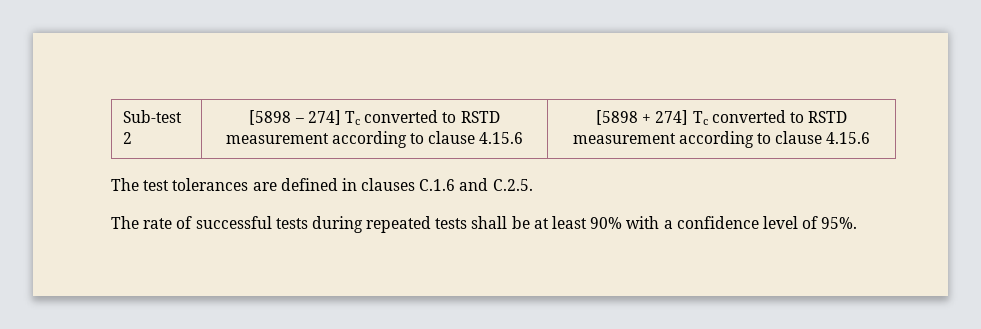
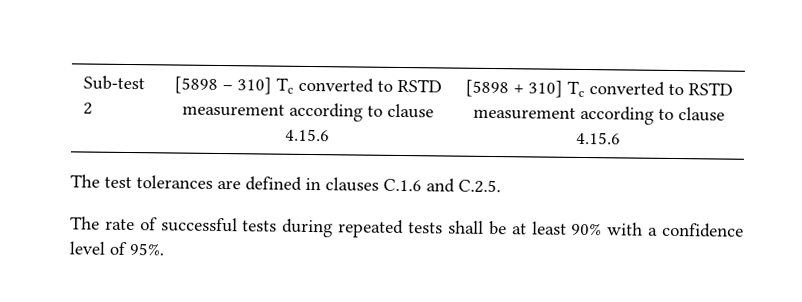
- Sub-test 2 | [5898 – 274] Tc converted to RSTD measurement according to clause 4.15.6 | [5898 + 274] Tc converted to RSTD measurement according to clause 4.15.6
+ Sub-test 2 | [5898 – 310] Tc converted to RSTD measurement according to clause 4.15.6 | [5898 + 310] Tc converted to RSTD measurement according to clause 4.15.6

